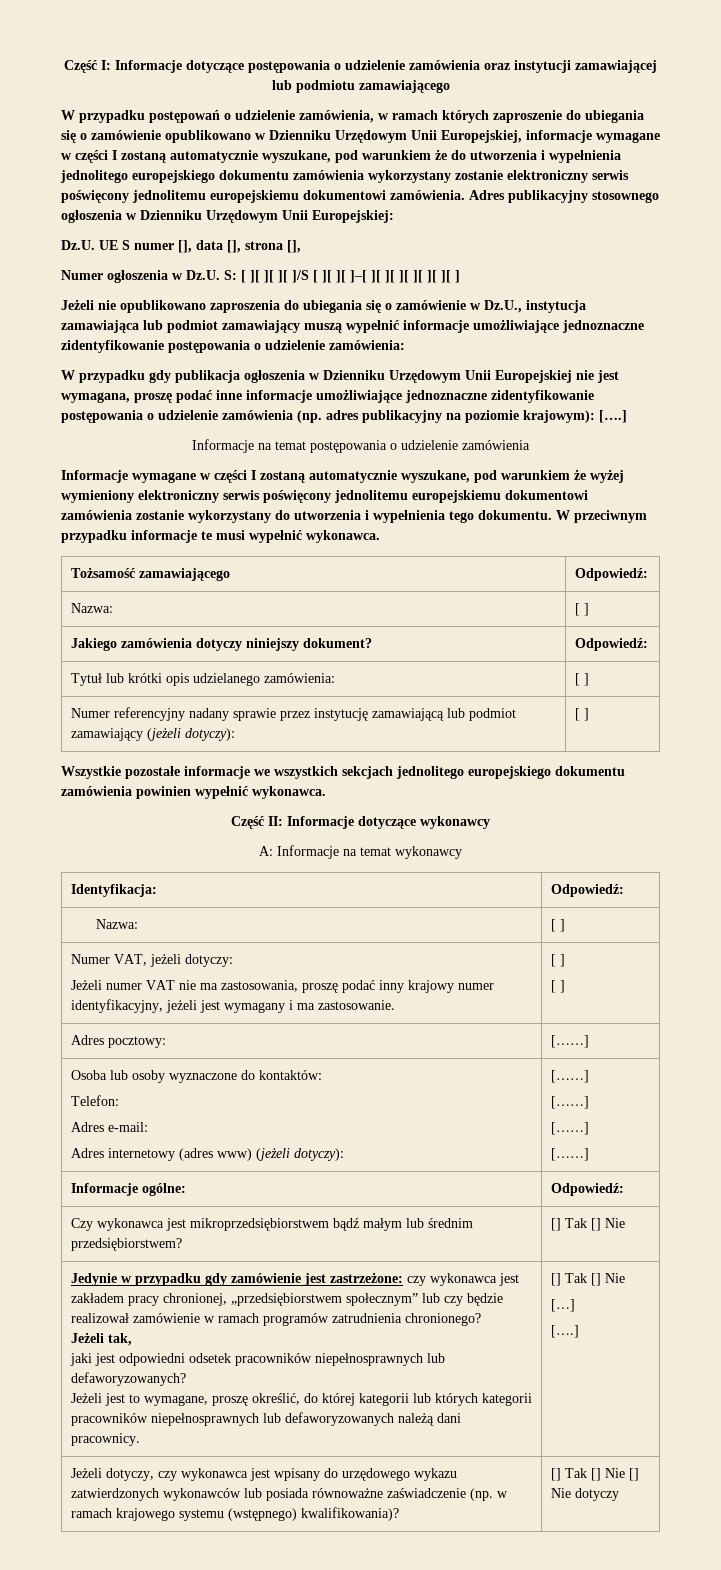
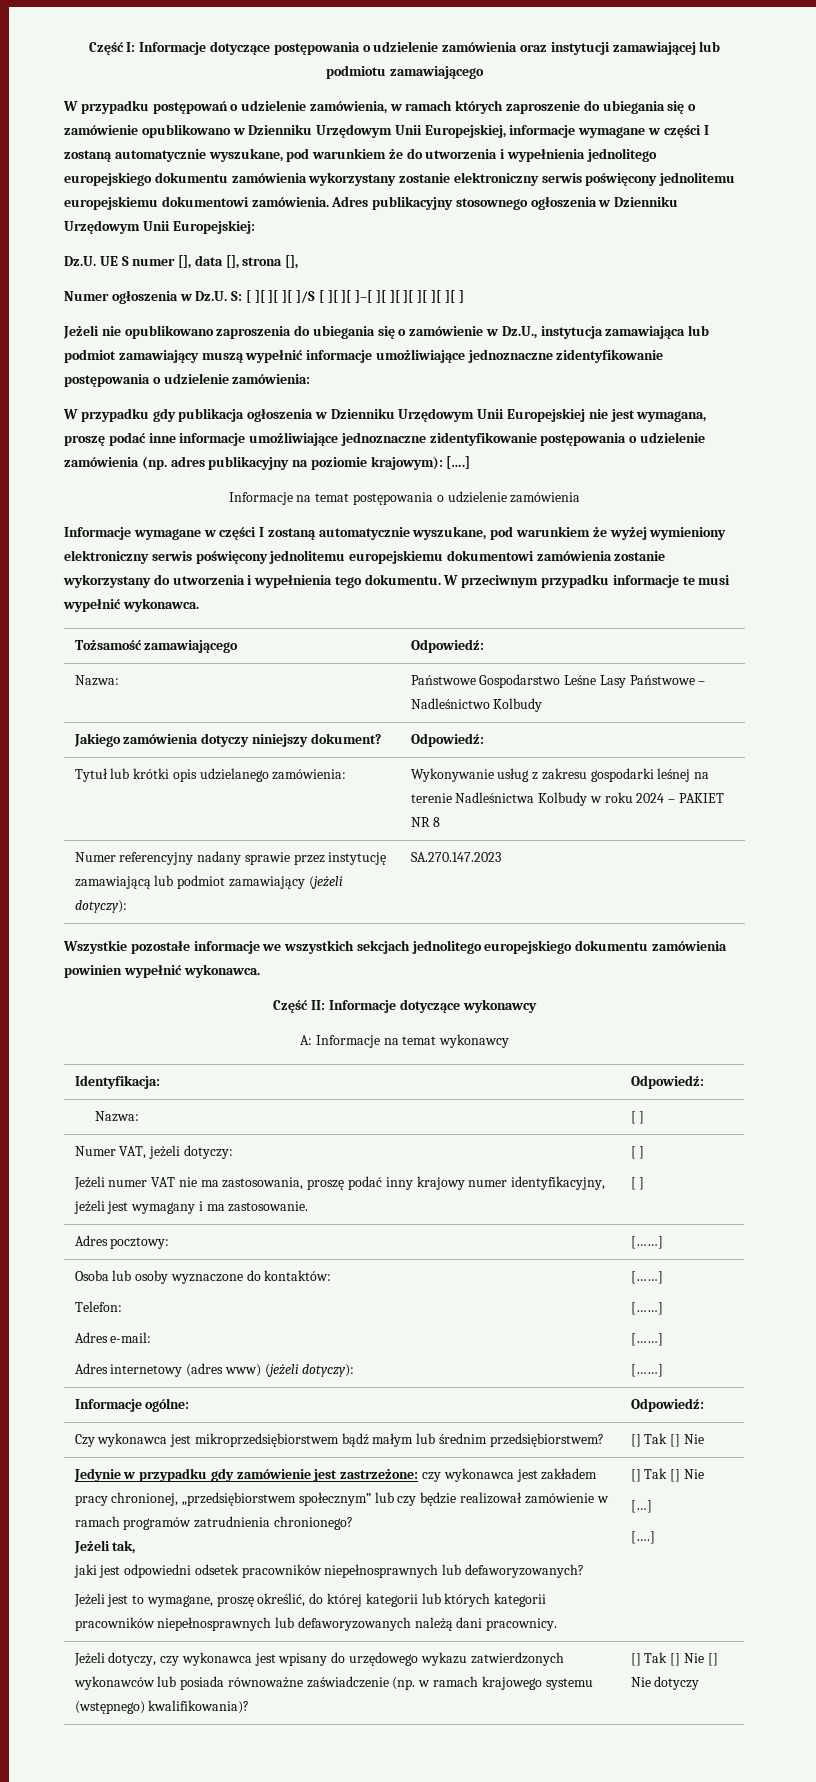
  Tożsamość zamawiającego | Odpowiedź:
- Nazwa: | [ ]
+ Nazwa: | Państwowe Gospodarstwo Leśne Lasy Państwowe – Nadleśnictwo Kolbudy
- Tytuł lub krótki opis udzielanego zamówienia: | [ ]
+ Tytuł lub krótki opis udzielanego zamówienia: | Wykonywanie usług z zakresu gospodarki leśnej na terenie Nadleśnictwa Kolbudy w roku 2024 – PAKIET NR 8
- Numer referencyjny nadany sprawie przez instytucję zamawiającą lub podmiot zamawiający (jeżeli dotyczy): | [ ]
+ Numer referencyjny nadany sprawie przez instytucję zamawiającą lub podmiot zamawiający (jeżeli dotyczy): | SA.270.147.2023

